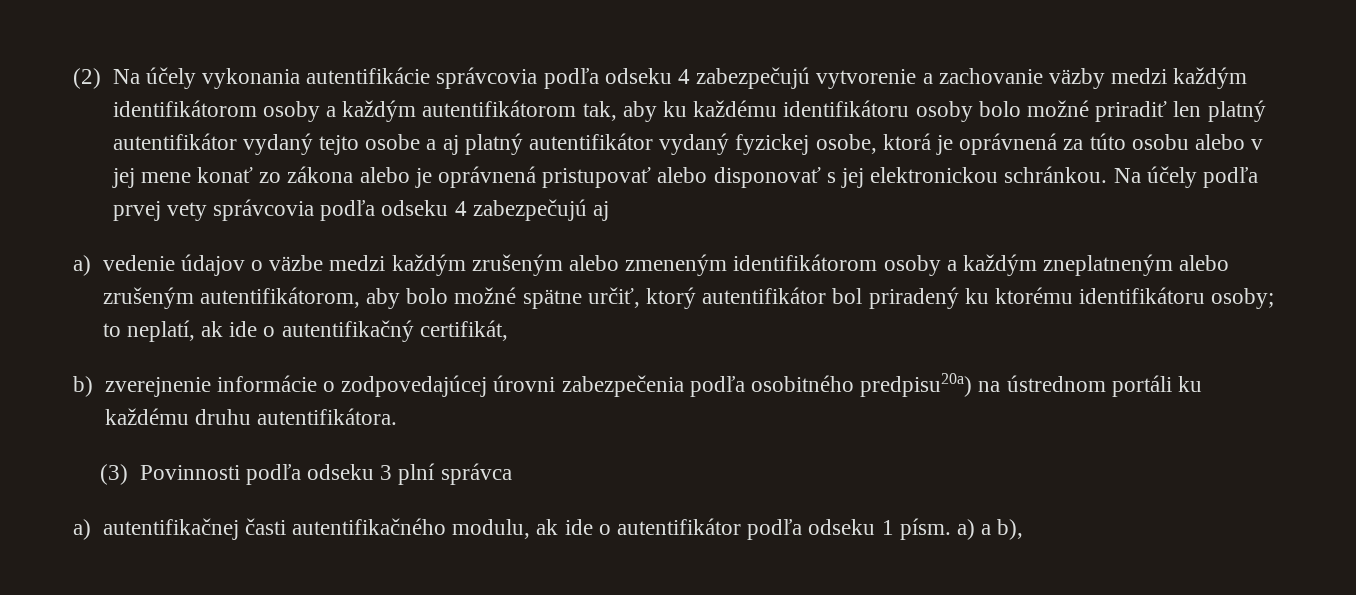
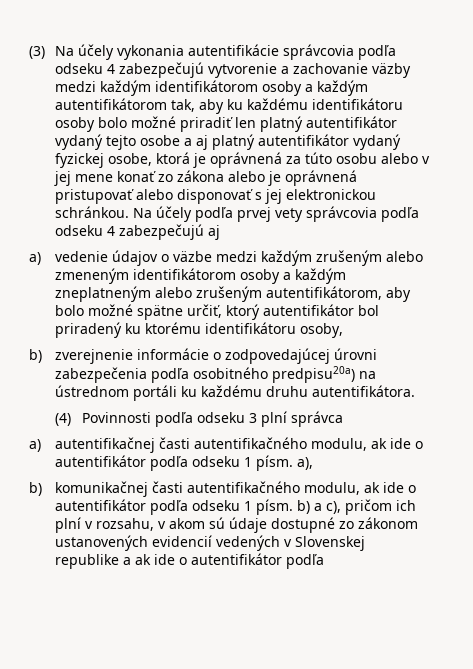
- (2) Na účely vykonania autentifikácie správcovia podľa odseku 4 zabezpečujú vytvorenie a zachovanie väzby medzi každým identifikátorom osoby a každým autentifikátorom tak, aby ku každému identifikátoru osoby bolo možné priradiť len platný autentifikátor vydaný tejto osobe a aj platný autentifikátor vydaný fyzickej osobe, ktorá je oprávnená za túto osobu alebo v jej mene konať zo zákona alebo je oprávnená pristupovať alebo disponovať s jej elektronickou schránkou.
+ (3) Na účely vykonania autentifikácie správcovia podľa odseku 4 zabezpečujú vytvorenie a zachovanie väzby medzi každým identifikátorom osoby a každým autentifikátorom tak, aby ku každému identifikátoru osoby bolo možné priradiť len platný autentifikátor vydaný tejto osobe a aj platný autentifikátor vydaný fyzickej osobe, ktorá je oprávnená za túto osobu alebo v jej mene konať zo zákona alebo je oprávnená pristupovať alebo disponovať s jej elektronickou schránkou.
- a) vedenie údajov o väzbe medzi každým zrušeným alebo zmeneným identifikátorom osoby a každým zneplatneným alebo zrušeným autentifikátorom, aby bolo možné spätne určiť, ktorý autentifikátor bol priradený ku ktorému identifikátoru osoby; to neplatí, ak ide o autentifikačný certifikát,
+ a) vedenie údajov o väzbe medzi každým zrušeným alebo zmeneným identifikátorom osoby a každým zneplatneným alebo zrušeným autentifikátorom, aby bolo možné spätne určiť, ktorý autentifikátor bol priradený ku ktorému identifikátoru osoby,
- (3) Povinnosti podľa odseku 3 plní správca
+ (4) Povinnosti podľa odseku 3 plní správca
- a) autentifikačnej časti autentifikačného modulu, ak ide o autentifikátor podľa odseku 1 písm. a) a b),
+ a) autentifikačnej časti autentifikačného modulu, ak ide o autentifikátor podľa odseku 1 písm. a),
+ b) komunikačnej časti autentifikačného modulu, ak ide o autentifikátor podľa odseku 1 písm. b) a c), pričom ich plní v rozsahu, v akom sú údaje dostupné zo zákonom ustanovených evidencií vedených v Slovenskej republike a ak ide o autentifikátor podľa

